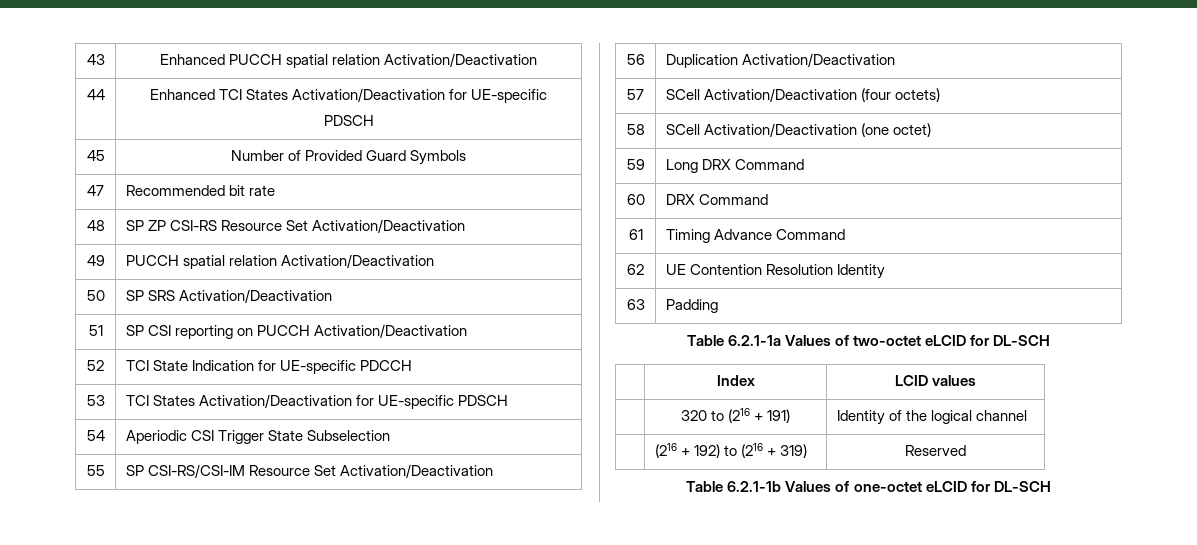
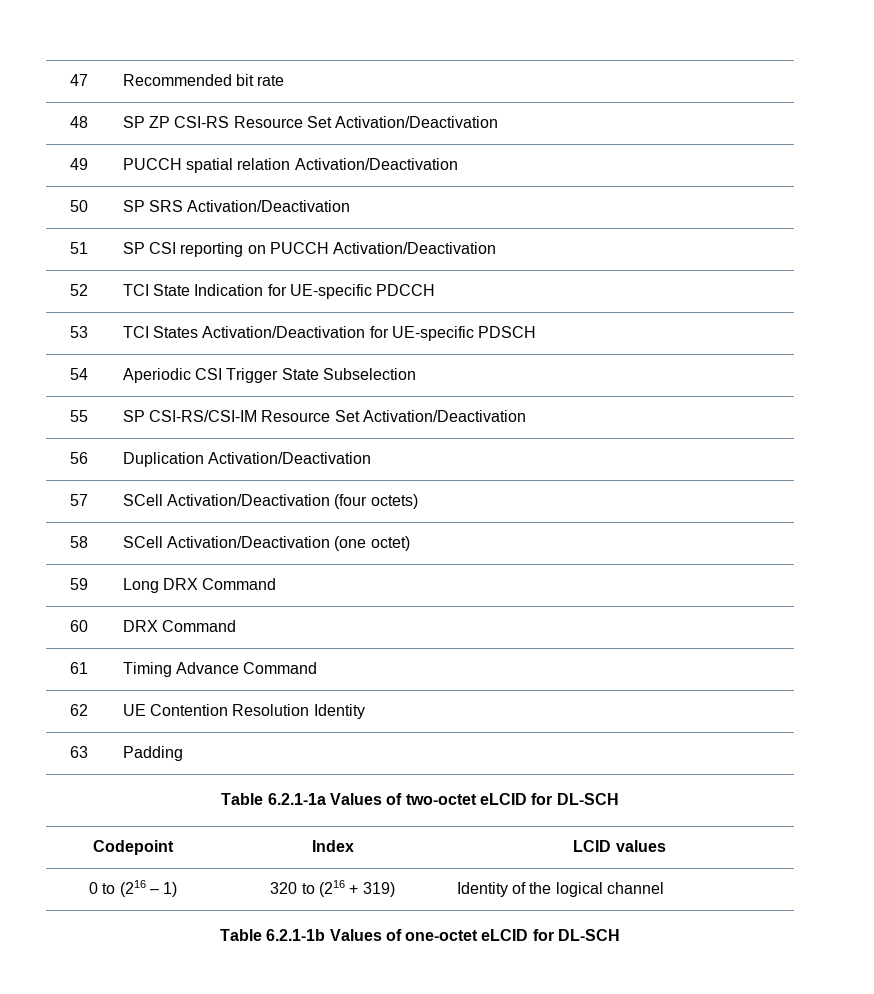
- 43 | Enhanced PUCCH spatial relation Activation/Deactivation
- 44 | Enhanced TCI States Activation/Deactivation for UE-specific PDSCH
- 45 | Number of Provided Guard Symbols
- | Index | LCID values
+ Codepoint | Index | LCID values
- | 320 to (216 + 191) | Identity of the logical channel
+ 0 to (216 – 1) | 320 to (216 + 319) | Identity of the logical channel
- | (216 + 192) to (216 + 319) | Reserved

